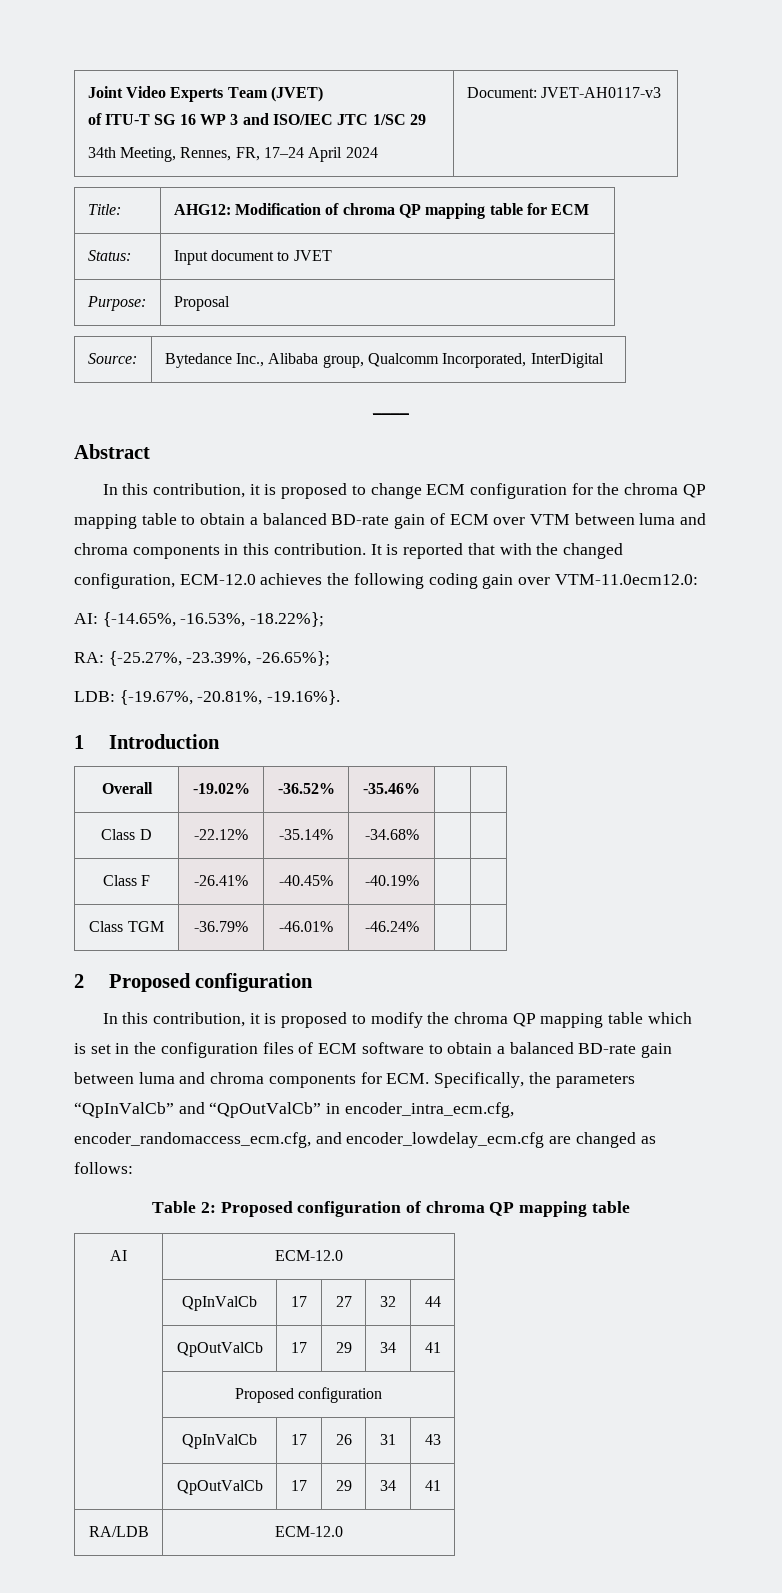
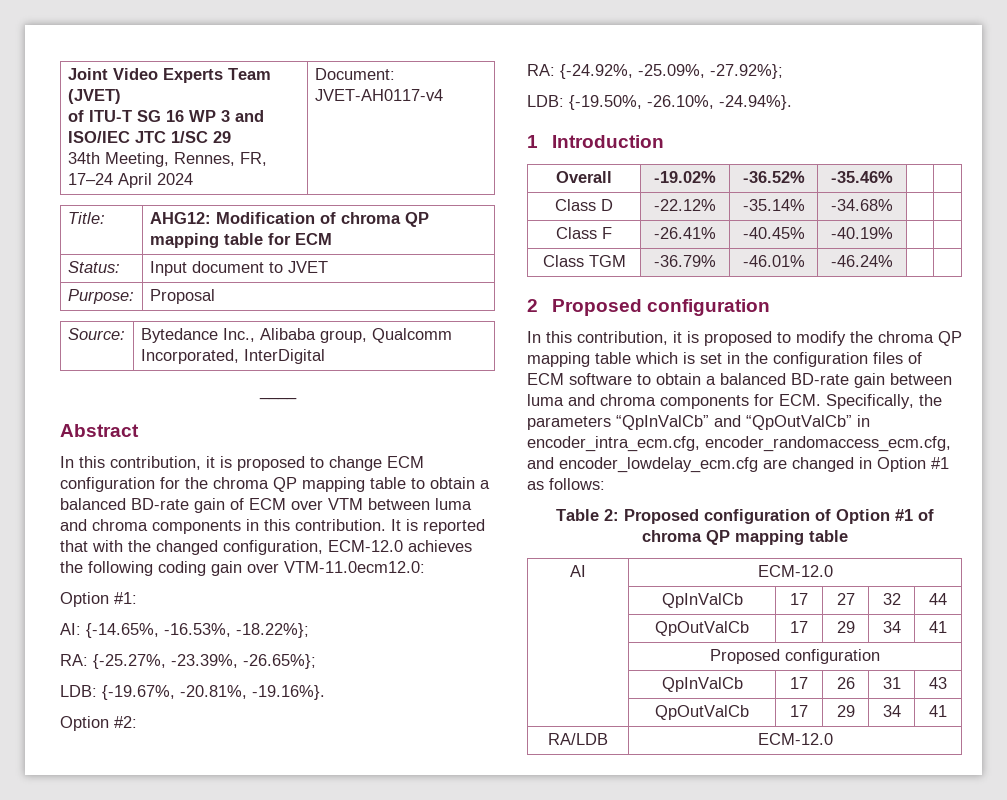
  Joint Video Experts Team (JVET)
  of ITU-T SG 16 WP 3 and ISO/IEC JTC 1/SC 29
- 34th Meeting, Rennes, FR, 17–24 April 2024 | Document: JVET-AH0117-v3
+ 34th Meeting, Rennes, FR, 17–24 April 2024 | Document: JVET-AH0117-v4
+ Option #1:
+ Option #2:
+ RA: {-24.92%, -25.09%, -27.92%};
+ LDB: {-19.50%, -26.10%, -24.94%}.
- In this contribution, it is proposed to modify the chroma QP mapping table which is set in the configuration files of ECM software to obtain a balanced BD-rate gain between luma and chroma components for ECM. Specifically, the parameters “QpInValCb” and “QpOutValCb” in encoder_intra_ecm.cfg, encoder_randomaccess_ecm.cfg, and encoder_lowdelay_ecm.cfg are changed as follows:
+ In this contribution, it is proposed to modify the chroma QP mapping table which is set in the configuration files of ECM software to obtain a balanced BD-rate gain between luma and chroma components for ECM. Specifically, the parameters “QpInValCb” and “QpOutValCb” in encoder_intra_ecm.cfg, encoder_randomaccess_ecm.cfg, and encoder_lowdelay_ecm.cfg are changed in Option #1 as follows:
- Table 2: Proposed configuration of chroma QP mapping table
+ Table 2: Proposed configuration of Option #1 of chroma QP mapping table

